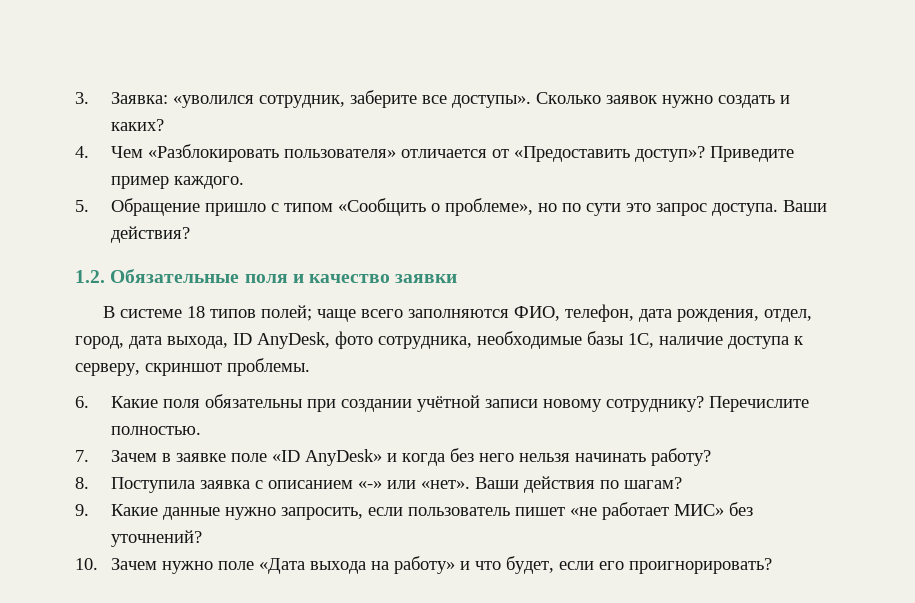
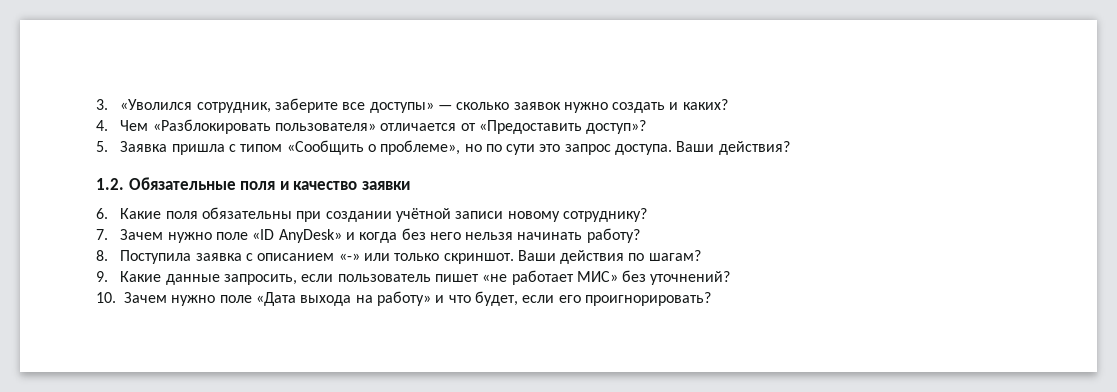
- 3. Заявка: «уволился сотрудник, заберите все доступы». Сколько заявок нужно создать и каких?
+ 3. «Уволился сотрудник, заберите все доступы» — сколько заявок нужно создать и каких?
- Приведите пример каждого.
- 5. Обращение пришло с типом «Сообщить о проблеме», но по сути это запрос доступа.
+ 5. Заявка пришла с типом «Сообщить о проблеме», но по сути это запрос доступа.
- В системе 18 типов полей; чаще всего заполняются ФИО, телефон, дата рождения, отдел, город, дата выхода, ID AnyDesk, фото сотрудника, необходимые базы 1С, наличие доступа к серверу, скриншот проблемы.
- Перечислите полностью.
- 7. Зачем в заявке поле «ID AnyDesk» и когда без него нельзя начинать работу?
+ 7. Зачем нужно поле «ID AnyDesk» и когда без него нельзя начинать работу?
- 8. Поступила заявка с описанием «-» или «нет».
+ 8. Поступила заявка с описанием «-» или только скриншот.
- 9. Какие данные нужно запросить, если пользователь пишет «не работает МИС» без уточнений?
+ 9. Какие данные запросить, если пользователь пишет «не работает МИС» без уточнений?

